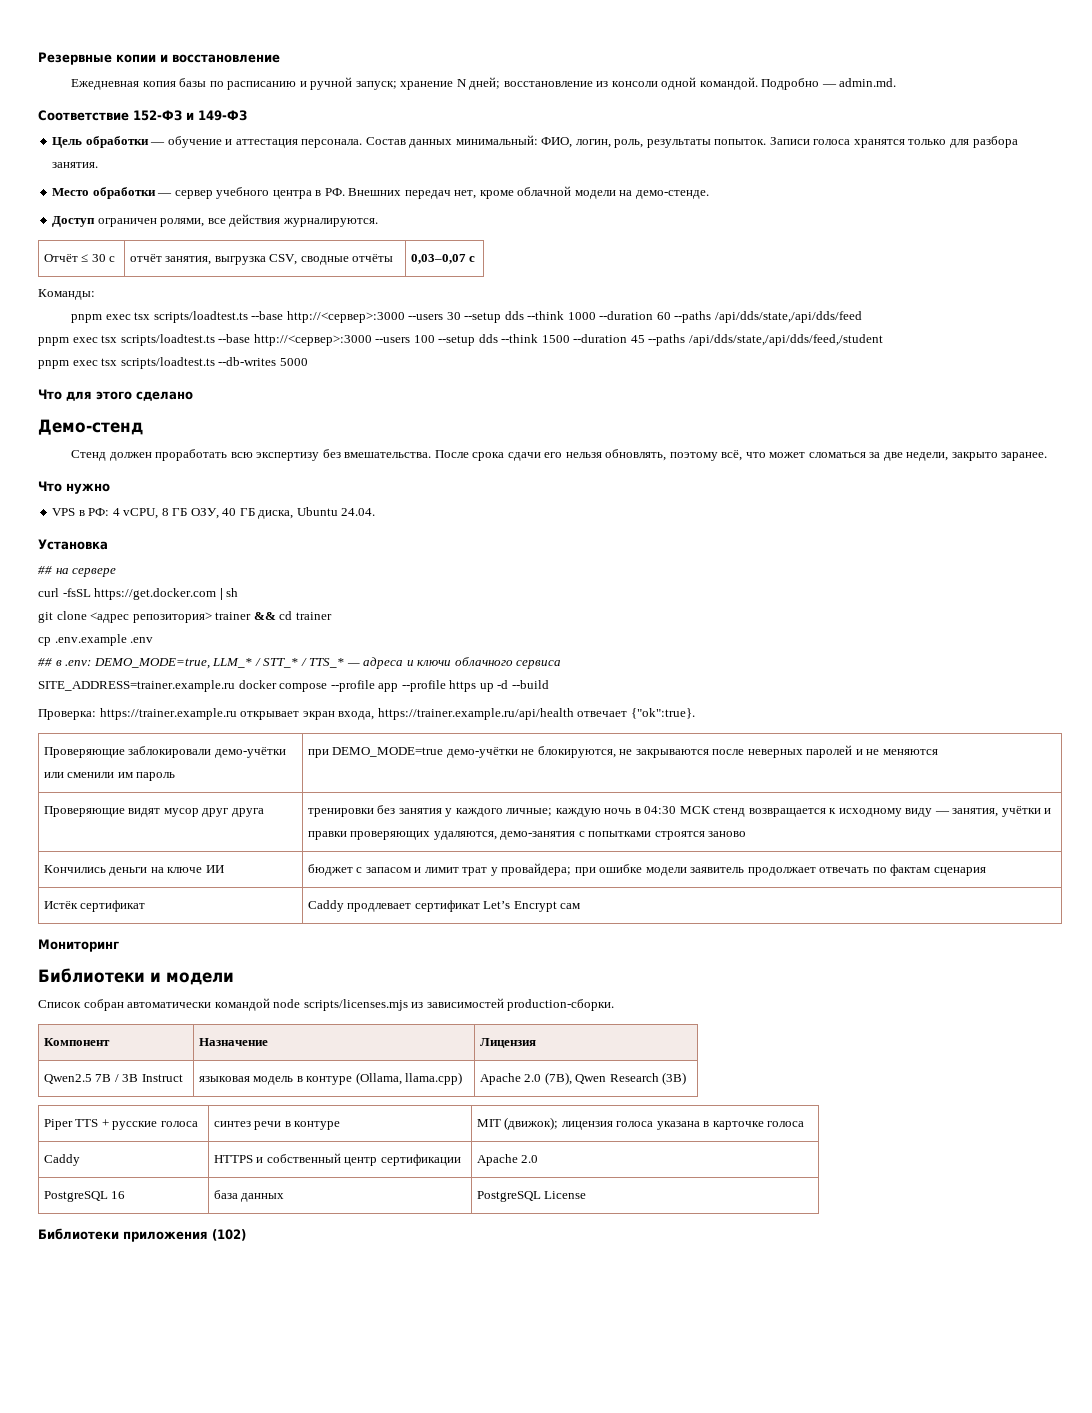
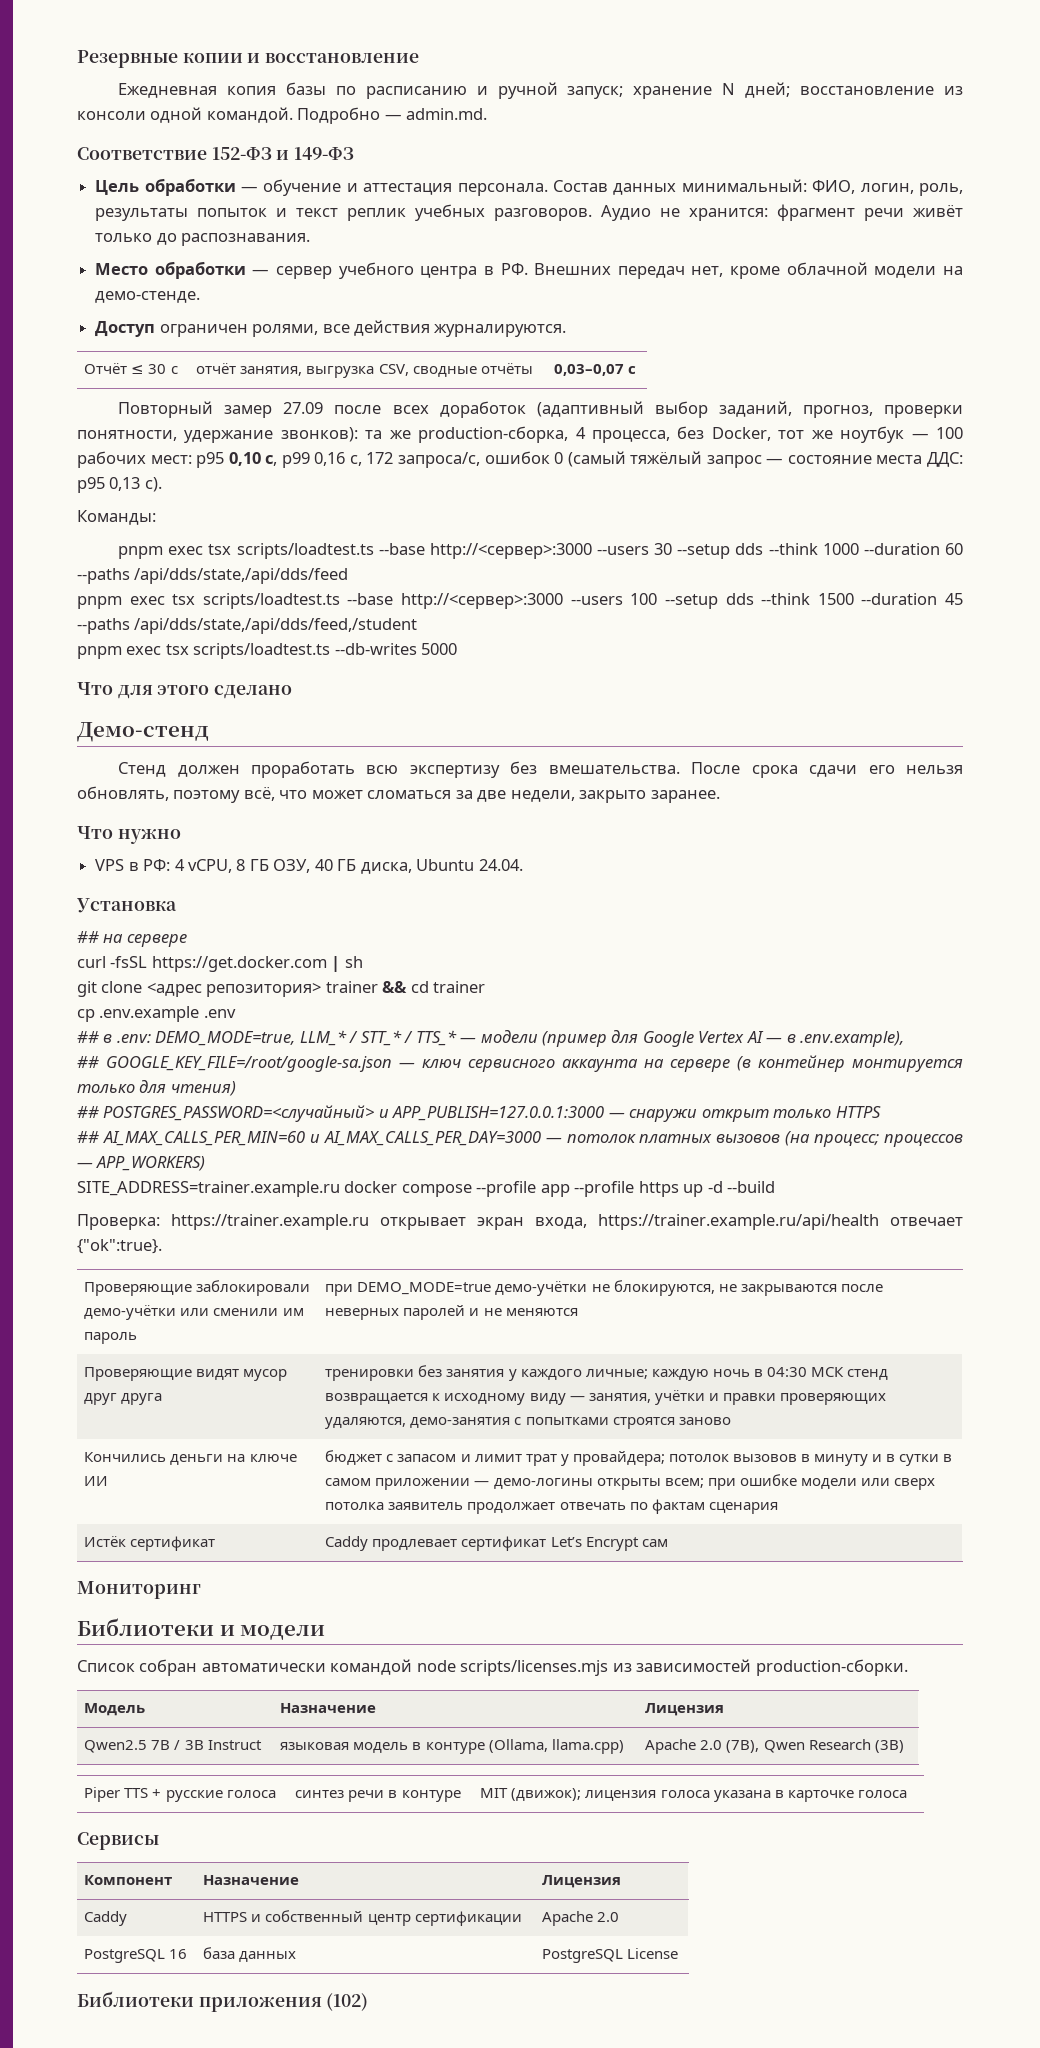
- Состав данных минимальный: ФИО, логин, роль, результаты попыток. Записи голоса хранятся только для разбора занятия.
+ Состав данных минимальный: ФИО, логин, роль, результаты попыток и текст реплик учебных разговоров. Аудио не хранится: фрагмент речи живёт только до распознавания.
+ Повторный замер 27.09 после всех доработок (адаптивный выбор заданий, прогноз, проверки понятности, удержание звонков): та же production-сборка, 4 процесса, без Docker, тот же ноутбук — 100 рабочих мест: p95 0,10 с, p99 0,16 с, 172 запроса/с, ошибок 0 (самый тяжёлый запрос — состояние места ДДС: p95 0,13 с).
- ## в .env: DEMO_MODE=true, LLM_* / STT_* / TTS_* — адреса и ключи облачного сервиса
+ ## в .env: DEMO_MODE=true, LLM_* / STT_* / TTS_* — модели (пример для Google Vertex AI — в .env.example),
+ ## GOOGLE_KEY_FILE=/root/google-sa.json — ключ сервисного аккаунта на сервере (в контейнер монтируется только для чтения)
+ ## POSTGRES_PASSWORD=<случайный> и APP_PUBLISH=127.0.0.1:3000 — снаружи открыт только HTTPS
+ ## AI_MAX_CALLS_PER_MIN=60 и AI_MAX_CALLS_PER_DAY=3000 — потолок платных вызовов (на процесс; процессов — APP_WORKERS)
- Кончились деньги на ключе ИИ | бюджет с запасом и лимит трат у провайдера; при ошибке модели заявитель продолжает отвечать по фактам сценария
+ Кончились деньги на ключе ИИ | бюджет с запасом и лимит трат у провайдера; потолок вызовов в минуту и в сутки в самом приложении — демо-логины открыты всем; при ошибке модели или сверх потолка заявитель продолжает отвечать по фактам сценария
- Компонент | Назначение | Лицензия
+ Модель | Назначение | Лицензия
+ Сервисы
+ Компонент | Назначение | Лицензия

